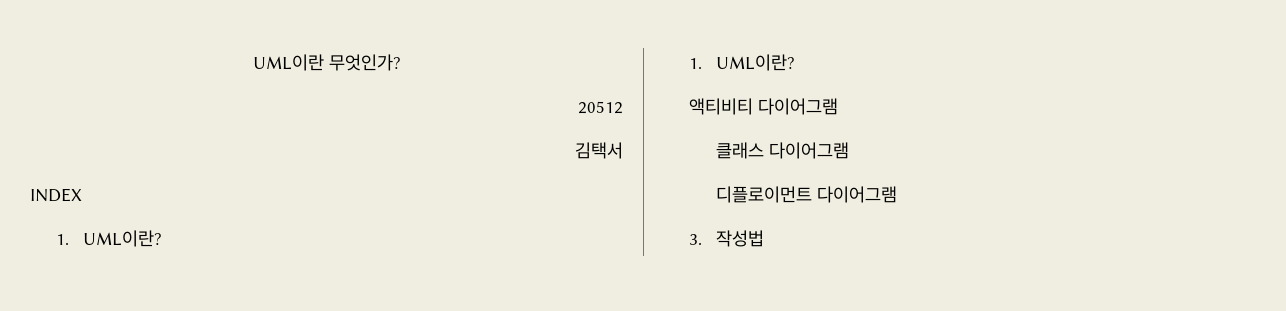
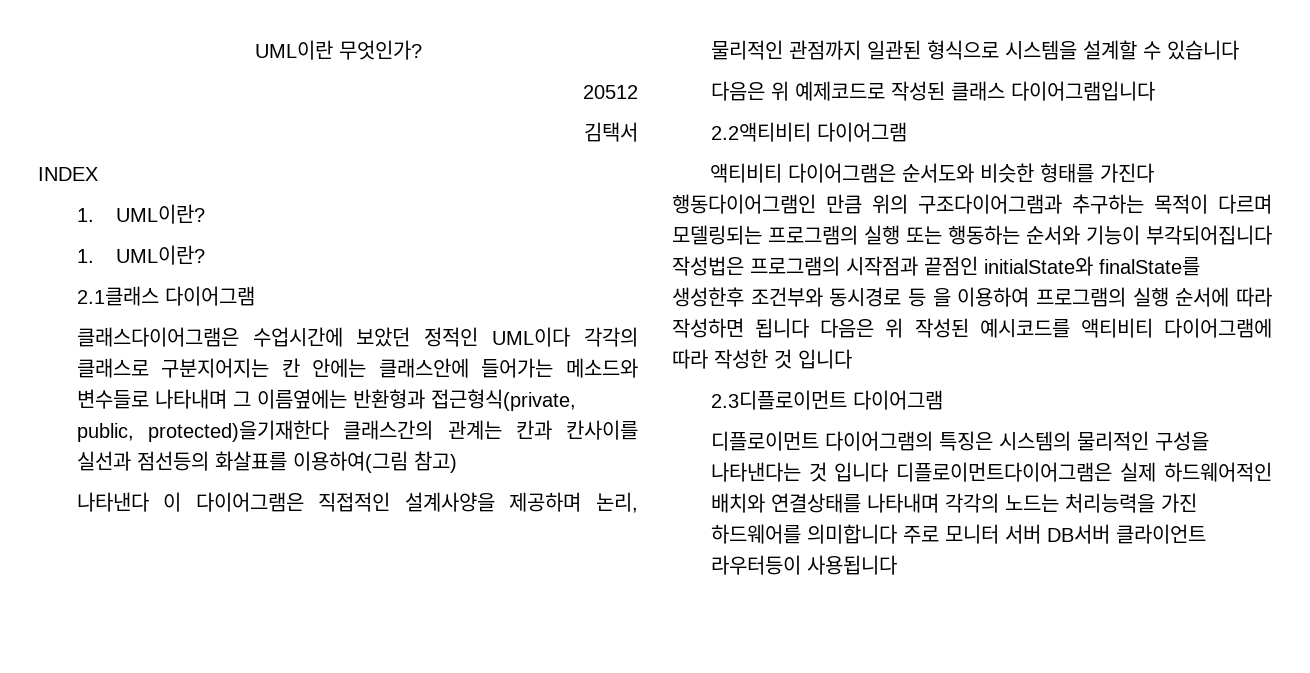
- 액티비티 다이어그램
- 클래스 다이어그램
- 디플로이먼트 다이어그램
- 3. 작성법
+ 2.1클래스 다이어그램
+ 클래스다이어그램은 수업시간에 보았던 정적인 UML이다 각각의 클래스로 구분지어지는 칸 안에는 클래스안에 들어가는 메소드와 변수들로 나타내며 그 이름옆에는 반환형과 접근형식(private, public, protected)을기재한다 클래스간의 관계는 칸과 칸사이를 실선과 점선등의 화살표를 이용하여(그림 참고)
+ 나타낸다 이 다이어그램은 직접적인 설계사양을 제공하며 논리, 물리적인 관점까지 일관된 형식으로 시스템을 설계할 수 있습니다
+ 다음은 위 예제코드로 작성된 클래스 다이어그램입니다
+ 2.2액티비티 다이어그램
+ 액티비티 다이어그램은 순서도와 비슷한 형태를 가진다 행동다이어그램인 만큼 위의 구조다이어그램과 추구하는 목적이 다르며 모델링되는 프로그램의 실행 또는 행동하는 순서와 기능이 부각되어집니다 작성법은 프로그램의 시작점과 끝점인 initialState와 finalState를 생성한후 조건부와 동시경로 등 을 이용하여 프로그램의 실행 순서에 따라 작성하면 됩니다 다음은 위 작성된 예시코드를 액티비티 다이어그램에 따라 작성한 것 입니다
+ 2.3디플로이먼트 다이어그램
+ 디플로이먼트 다이어그램의 특징은 시스템의 물리적인 구성을 나타낸다는 것 입니다 디플로이먼트다이어그램은 실제 하드웨어적인 배치와 연결상태를 나타내며 각각의 노드는 처리능력을 가진 하드웨어를 의미합니다 주로 모니터 서버 DB서버 클라이언트 라우터등이 사용됩니다

